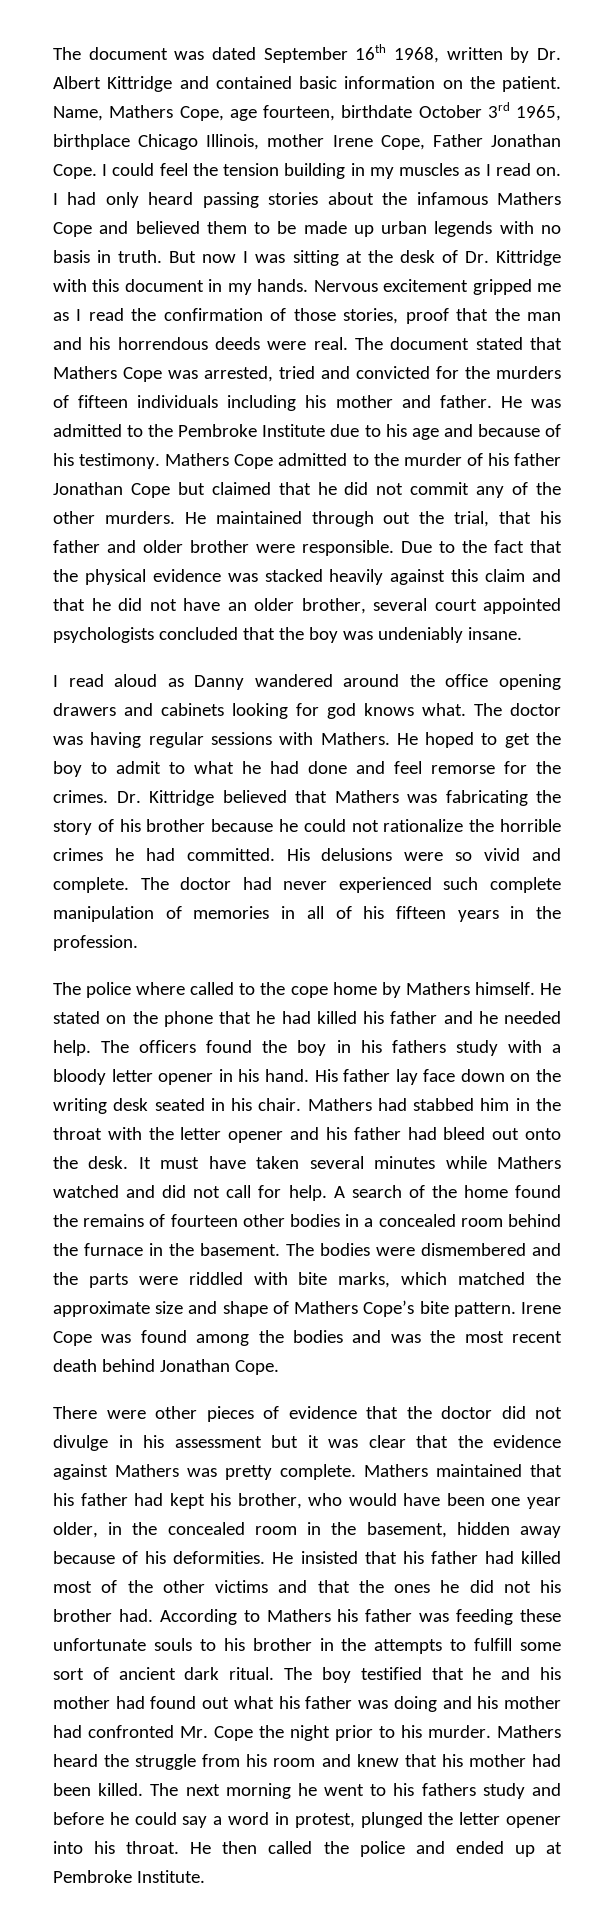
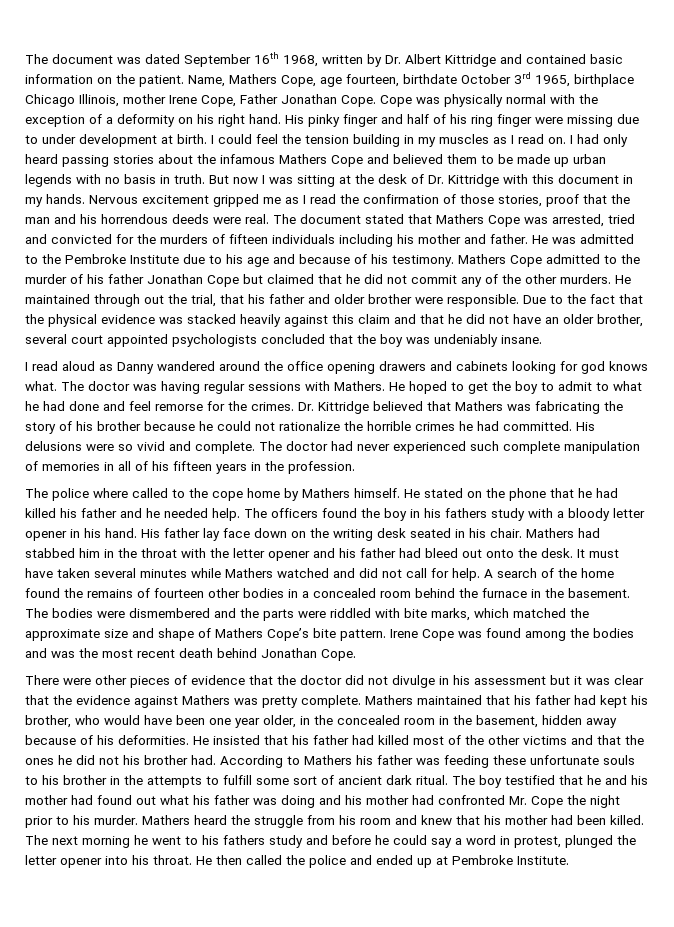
+ Cope was physically normal with the exception of a deformity on his right hand. His pinky finger and half of his ring finger were missing due to under development at birth.

